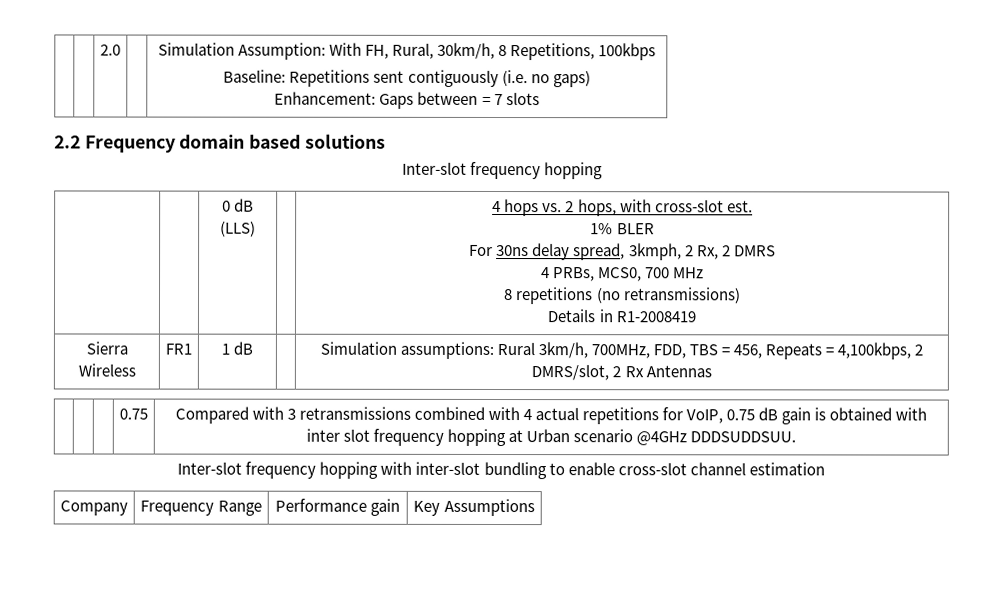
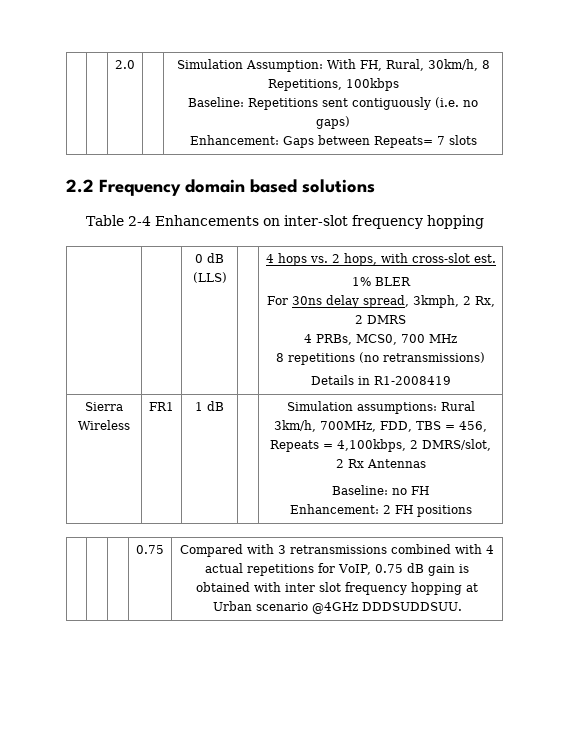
  | | 2.0 | | Simulation Assumption: With FH, Rural, 30km/h, 8 Repetitions, 100kbps
  Baseline: Repetitions sent contiguously (i.e. no gaps)
- Enhancement: Gaps between = 7 slots
+ Enhancement: Gaps between Repeats= 7 slots
  2.2 Frequency domain based solutions
- Inter-slot frequency hopping
+ Table 2-4 Enhancements on inter-slot frequency hopping
  Sierra Wireless | FR1 | 1 dB | | Simulation assumptions: Rural 3km/h, 700MHz, FDD, TBS = 456, Repeats = 4,100kbps, 2 DMRS/slot, 2 Rx Antennas
+ Baseline: no FH
+ Enhancement: 2 FH positions
- Inter-slot frequency hopping with inter-slot bundling to enable cross-slot channel estimation
- Company | Frequency Range | Performance gain | Key Assumptions

